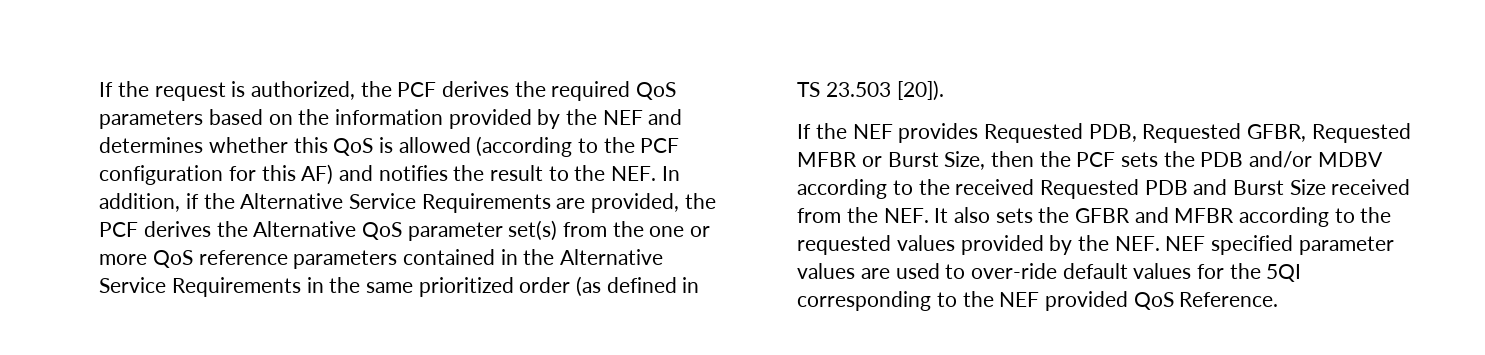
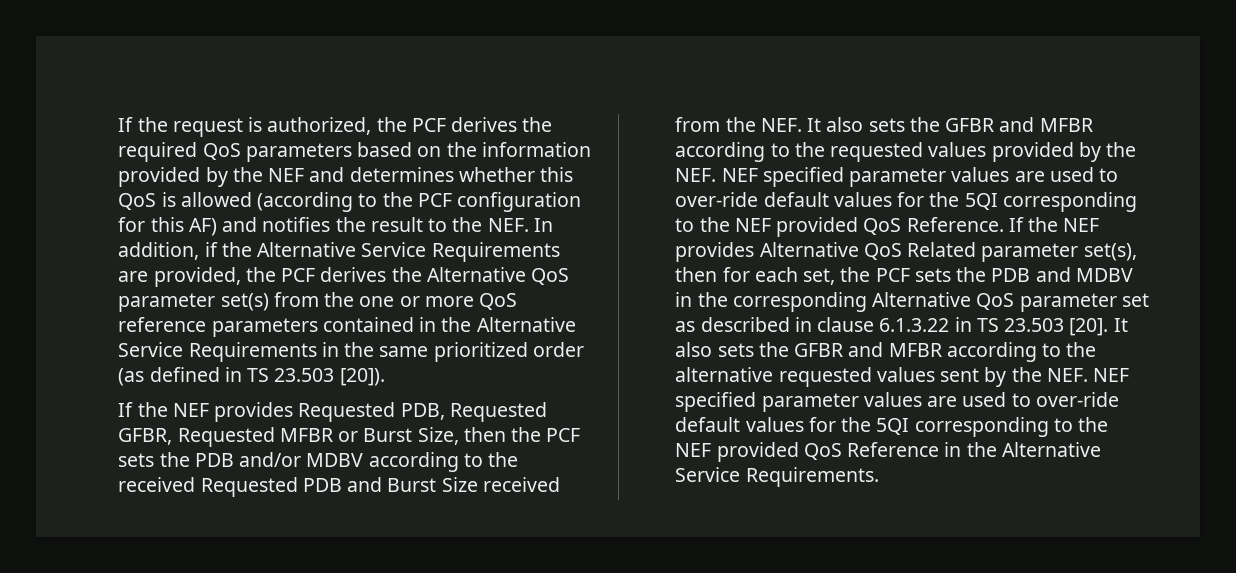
+ If the NEF provides Alternative QoS Related parameter set(s), then for each set, the PCF sets the PDB and MDBV in the corresponding Alternative QoS parameter set as described in clause 6.1.3.22 in TS 23.503 [20]. It also sets the GFBR and MFBR according to the alternative requested values sent by the NEF. NEF specified parameter values are used to over-ride default values for the 5QI corresponding to the NEF provided QoS Reference in the Alternative Service Requirements.

